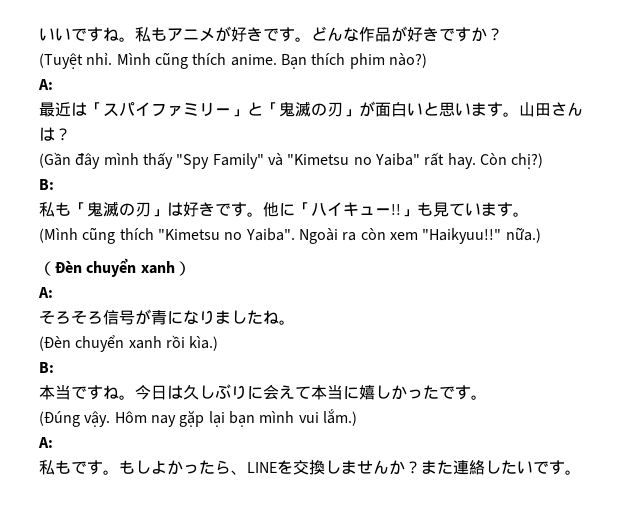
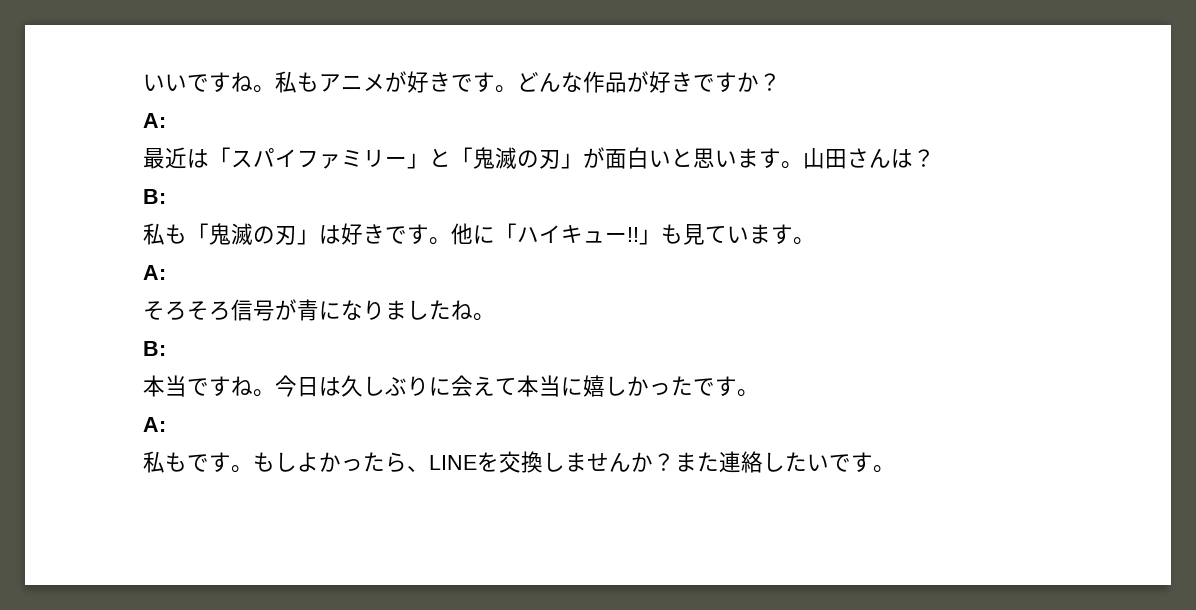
- (Tuyệt nhỉ. Mình cũng thích anime. Bạn thích phim nào?)
- (Gần đây mình thấy "Spy Family" và "Kimetsu no Yaiba" rất hay. Còn chị?)
- (Mình cũng thích "Kimetsu no Yaiba". Ngoài ra còn xem "Haikyuu!!" nữa.)
- （Đèn chuyển xanh）
- (Đèn chuyển xanh rồi kìa.)
- (Đúng vậy. Hôm nay gặp lại bạn mình vui lắm.)

